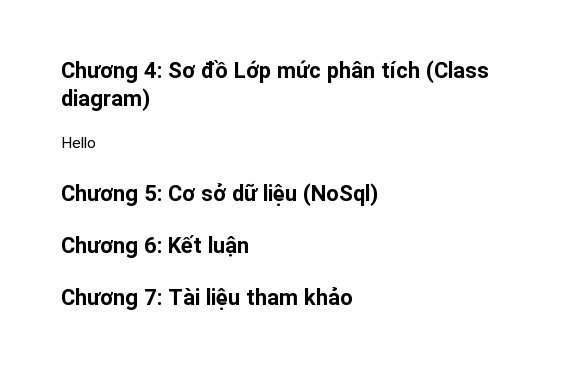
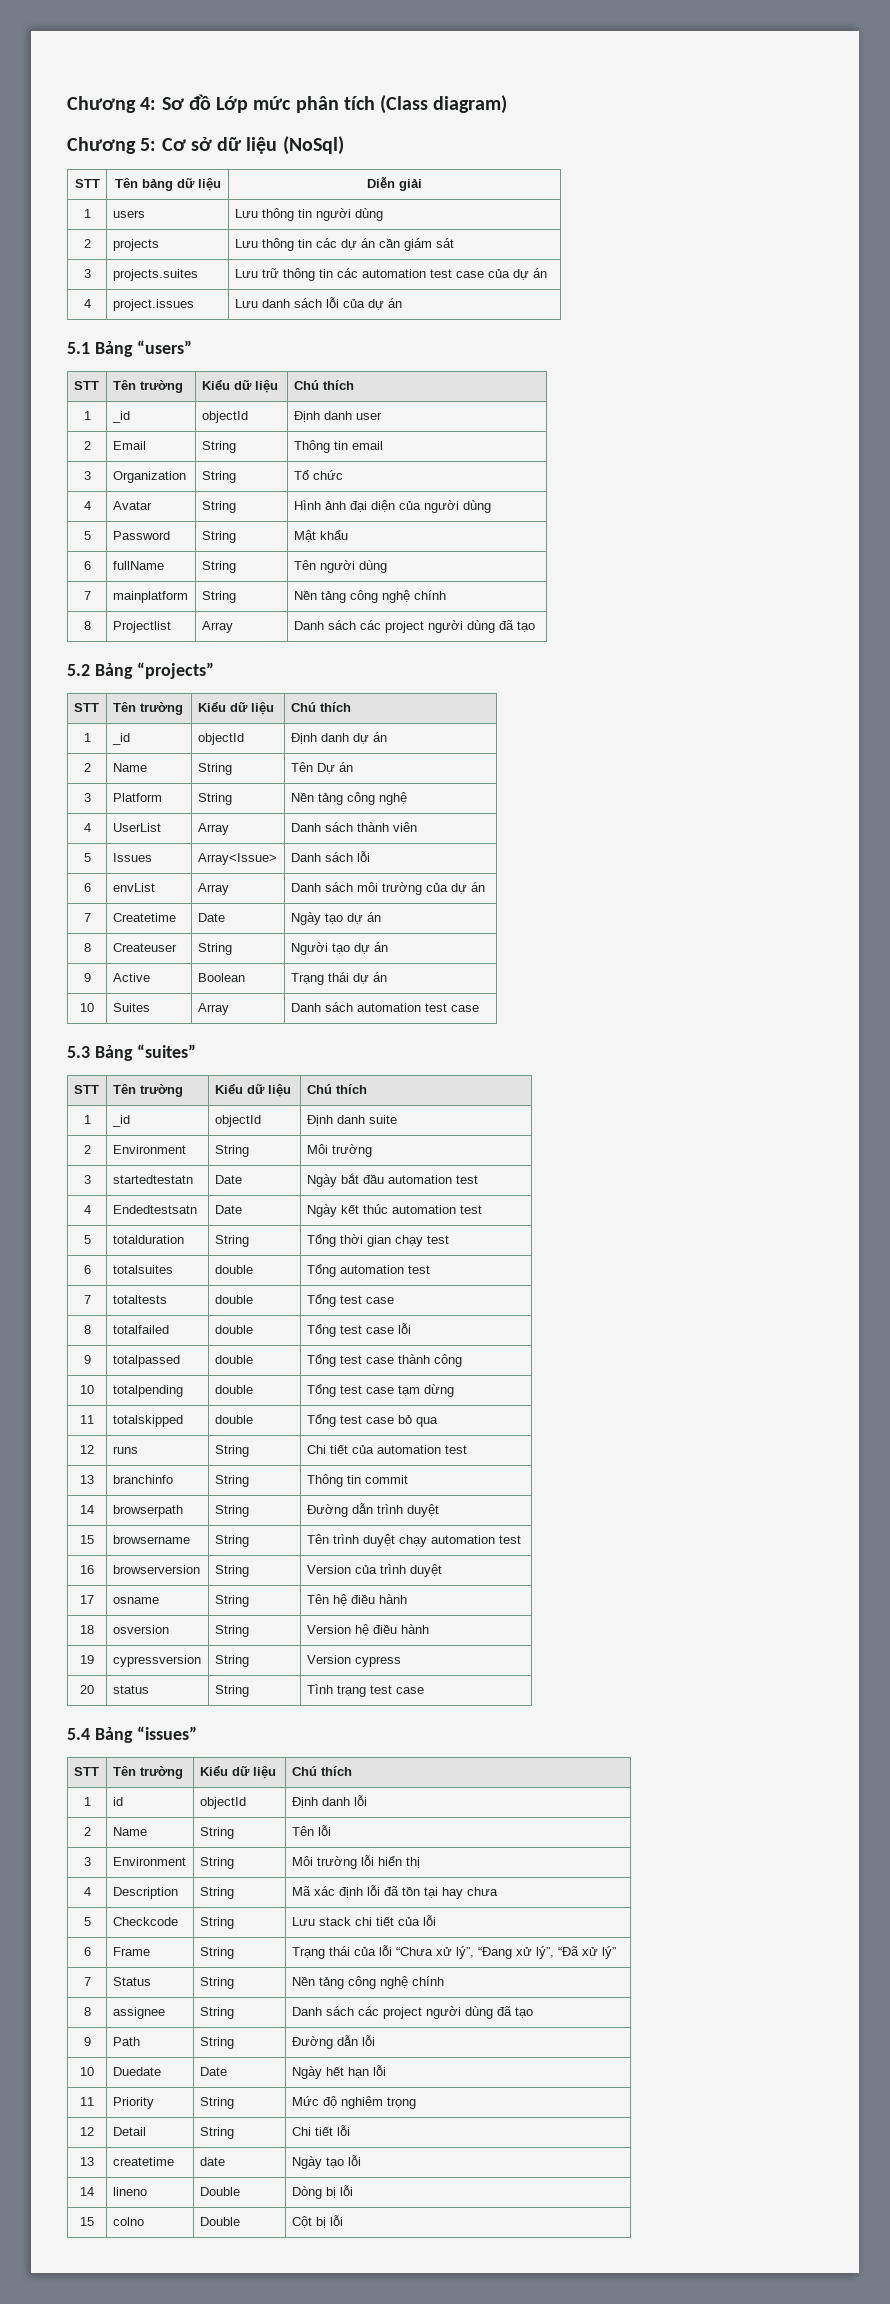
- Hello
- Chương 6: Kết luận
- Chương 7: Tài liệu tham khảo
+ STT | Tên bảng dữ liệu | Diễn giải
+ 1 | users | Lưu thông tin người dùng
+ 2 | projects | Lưu thông tin các dự án cần giám sát
+ 3 | projects.suites | Lưu trữ thông tin các automation test case của dự án
+ 4 | project.issues | Lưu danh sách lỗi của dự án
+ 5.1 Bảng “users”
+ STT | Tên trường | Kiểu dữ liệu | Chú thích
+ 1 | _id | objectId | Định danh user
+ 2 | Email | String | Thông tin email
+ 3 | Organization | String | Tổ chức
+ 4 | Avatar | String | Hình ảnh đại diện của người dùng
+ 5 | Password | String | Mật khẩu
+ 6 | fullName | String | Tên người dùng
+ 7 | mainplatform | String | Nền tảng công nghệ chính
+ 8 | Projectlist | Array | Danh sách các project người dùng đã tạo
+ 5.2 Bảng “projects”
+ STT | Tên trường | Kiểu dữ liệu | Chú thích
+ 1 | _id | objectId | Định danh dự án
+ 2 | Name | String | Tên Dự án
+ 3 | Platform | String | Nền tảng công nghệ
+ 4 | UserList | Array | Danh sách thành viên
+ 5 | Issues | Array<Issue> | Danh sách lỗi
+ 6 | envList | Array | Danh sách môi trường của dự án
+ 7 | Createtime | Date | Ngày tạo dự án
+ 8 | Createuser | String | Người tạo dự án
+ 9 | Active | Boolean | Trạng thái dự án
+ 10 | Suites | Array | Danh sách automation test case
+ 5.3 Bảng “suites”
+ STT | Tên trường | Kiểu dữ liệu | Chú thích
+ 1 | _id | objectId | Định danh suite
+ 2 | Environment | String | Môi trường
+ 3 | startedtestatn | Date | Ngày bắt đầu automation test
+ 4 | Endedtestsatn | Date | Ngày kết thúc automation test
+ 5 | totalduration | String | Tổng thời gian chạy test
+ 6 | totalsuites | double | Tổng automation test
+ 7 | totaltests | double | Tổng test case
+ 8 | totalfailed | double | Tổng test case lỗi
+ 9 | totalpassed | double | Tổng test case thành công
+ 10 | totalpending | double | Tổng test case tạm dừng
+ 11 | totalskipped | double | Tổng test case bỏ qua
+ 12 | runs | String | Chi tiết của automation test
+ 13 | branchinfo | String | Thông tin commit
+ 14 | browserpath | String | Đường dẫn trình duyệt
+ 15 | browsername | String | Tên trình duyệt chạy automation test
+ 16 | browserversion | String | Version của trình duyệt
+ 17 | osname | String | Tên hệ điều hành
+ 18 | osversion | String | Version hệ điều hành
+ 19 | cypressversion | String | Version cypress
+ 20 | status | String | Tình trạng test case
+ 5.4 Bảng “issues”
+ STT | Tên trường | Kiểu dữ liệu | Chú thích
+ 1 | id | objectId | Định danh lỗi
+ 2 | Name | String | Tên lỗi
+ 3 | Environment | String | Môi trường lỗi hiển thị
+ 4 | Description | String | Mã xác định lỗi đã tồn tại hay chưa
+ 5 | Checkcode | String | Lưu stack chi tiết của lỗi
+ 6 | Frame | String | Trạng thái của lỗi “Chưa xử lý”, “Đang xử lý”, “Đã xử lý”
+ 7 | Status | String | Nền tảng công nghệ chính
+ 8 | assignee | String | Danh sách các project người dùng đã tạo
+ 9 | Path | String | Đường dẫn lỗi
+ 10 | Duedate | Date | Ngày hết hạn lỗi
+ 11 | Priority | String | Mức độ nghiêm trọng
+ 12 | Detail | String | Chi tiết lỗi
+ 13 | createtime | date | Ngày tạo lỗi
+ 14 | lineno | Double | Dòng bị lỗi
+ 15 | colno | Double | Cột bị lỗi

